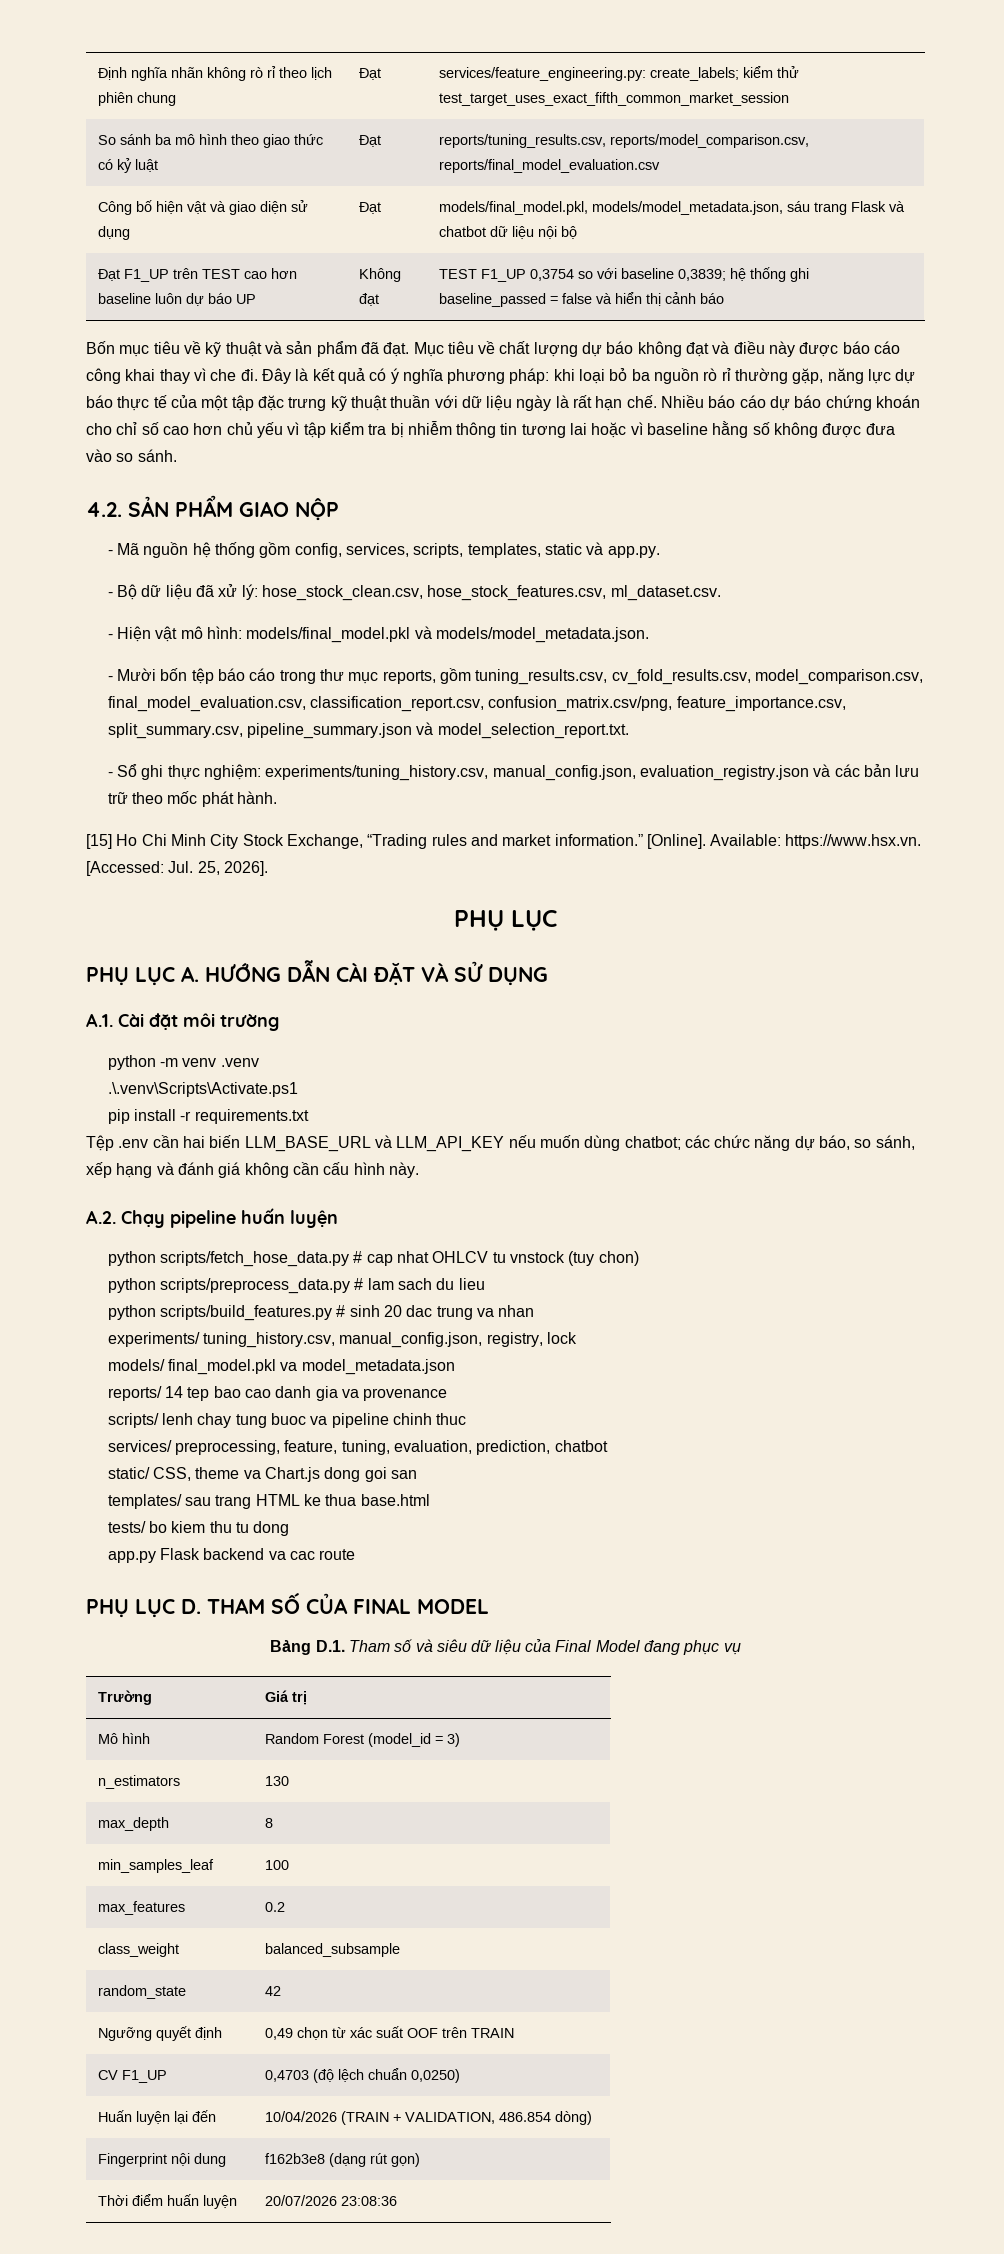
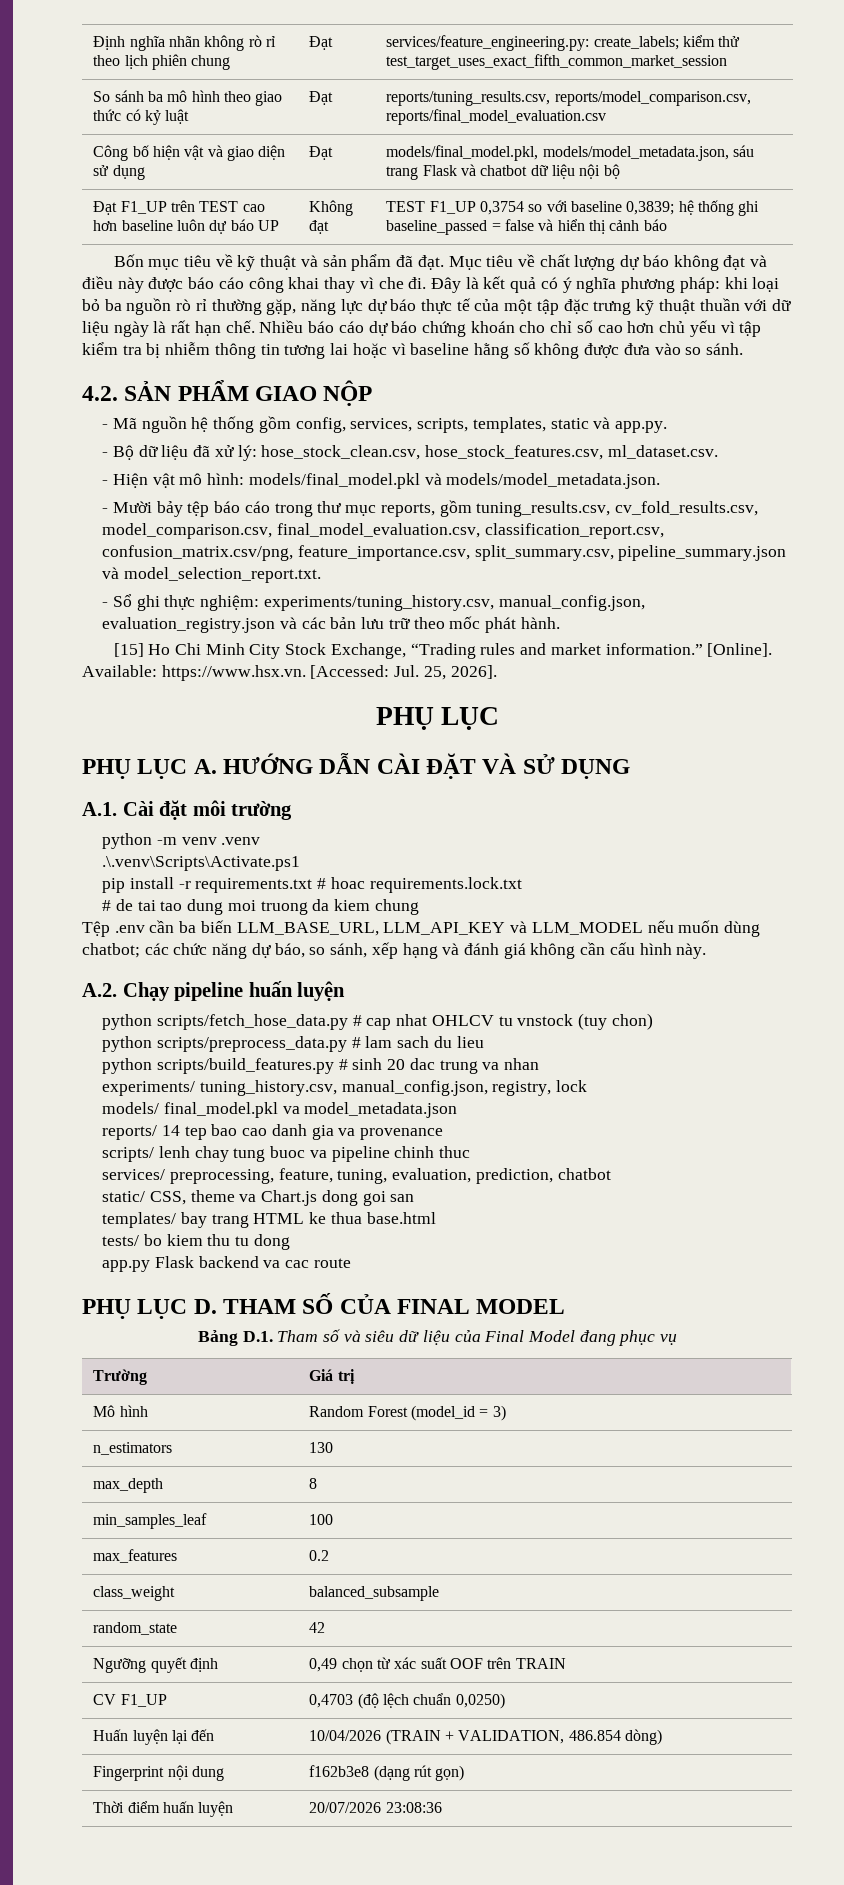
- - Mười bốn tệp báo cáo trong thư mục reports, gồm tuning_results.csv, cv_fold_results.csv, model_comparison.csv, final_model_evaluation.csv, classification_report.csv, confusion_matrix.csv/png, feature_importance.csv, split_summary.csv, pipeline_summary.json và model_selection_report.txt.
+ - Mười bảy tệp báo cáo trong thư mục reports, gồm tuning_results.csv, cv_fold_results.csv, model_comparison.csv, final_model_evaluation.csv, classification_report.csv, confusion_matrix.csv/png, feature_importance.csv, split_summary.csv, pipeline_summary.json và model_selection_report.txt.
- pip install -r requirements.txt
- Tệp .env cần hai biến LLM_BASE_URL và LLM_API_KEY nếu muốn dùng chatbot; các chức năng dự báo, so sánh, xếp hạng và đánh giá không cần cấu hình này.
+ pip install -r requirements.txt # hoac requirements.lock.txt
+ # de tai tao dung moi truong da kiem chung
+ Tệp .env cần ba biến LLM_BASE_URL, LLM_API_KEY và LLM_MODEL nếu muốn dùng chatbot; các chức năng dự báo, so sánh, xếp hạng và đánh giá không cần cấu hình này.
- templates/ sau trang HTML ke thua base.html
+ templates/ bay trang HTML ke thua base.html

